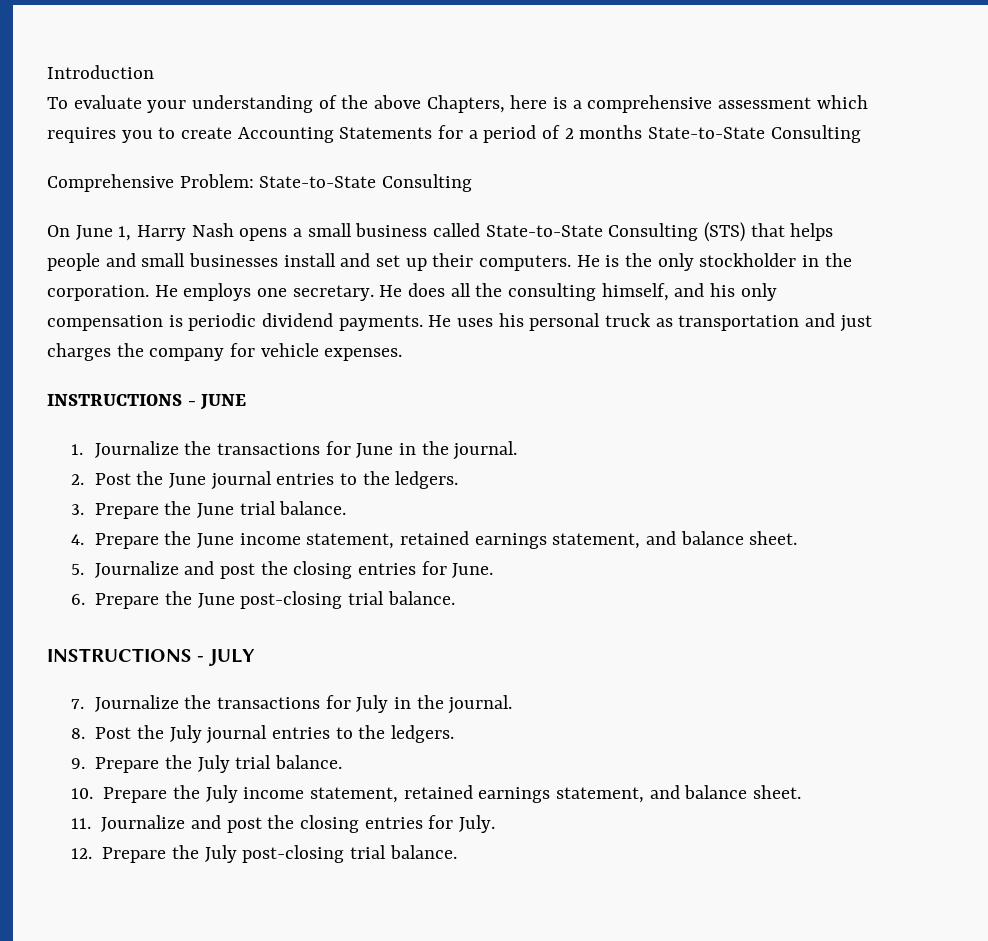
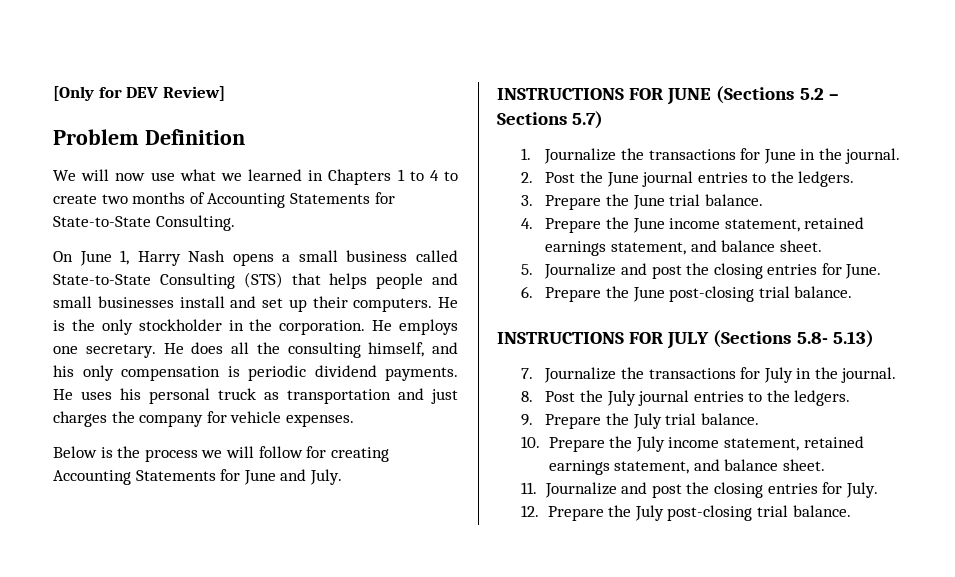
- Introduction
- To evaluate your understanding of the above Chapters, here is a comprehensive assessment which requires you to create Accounting Statements for a period of 2 months State-to-State Consulting
- Comprehensive Problem: State-to-State Consulting
+ [Only for DEV Review]
+ Problem Definition
+ We will now use what we learned in Chapters 1 to 4 to create two months of Accounting Statements for State-to-State Consulting.
- INSTRUCTIONS - JUNE
+ Below is the process we will follow for creating Accounting Statements for June and July.
+ INSTRUCTIONS FOR JUNE (Sections 5.2 – Sections 5.7)
- INSTRUCTIONS - JULY
+ INSTRUCTIONS FOR JULY (Sections 5.8- 5.13)

